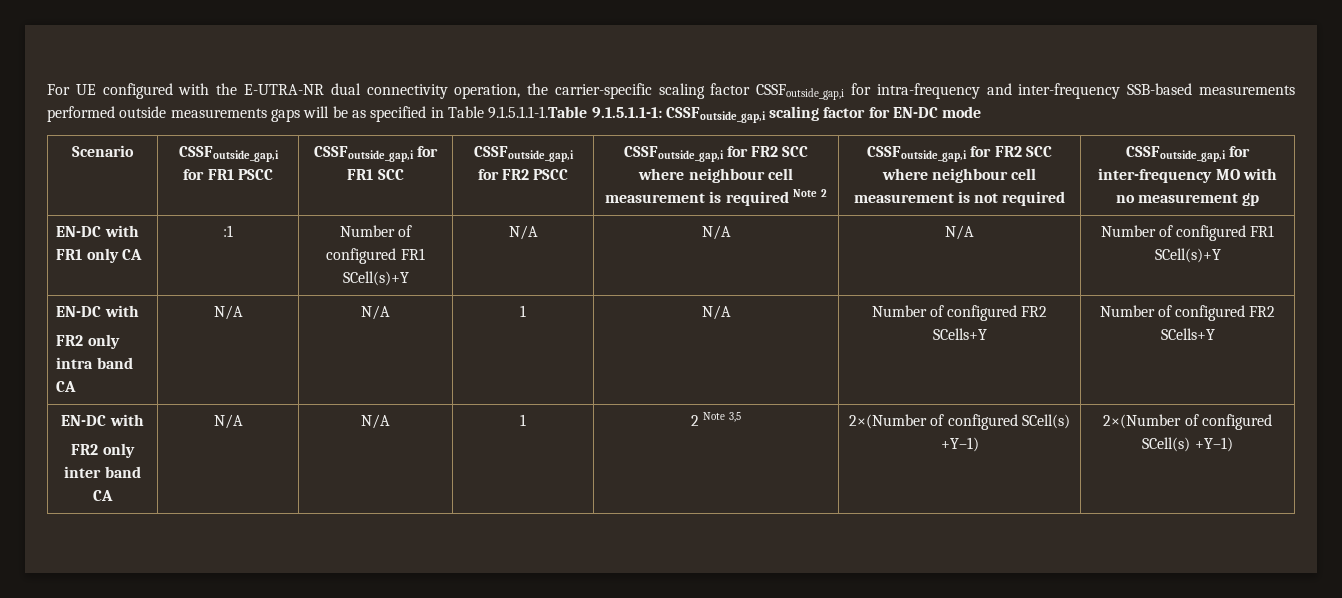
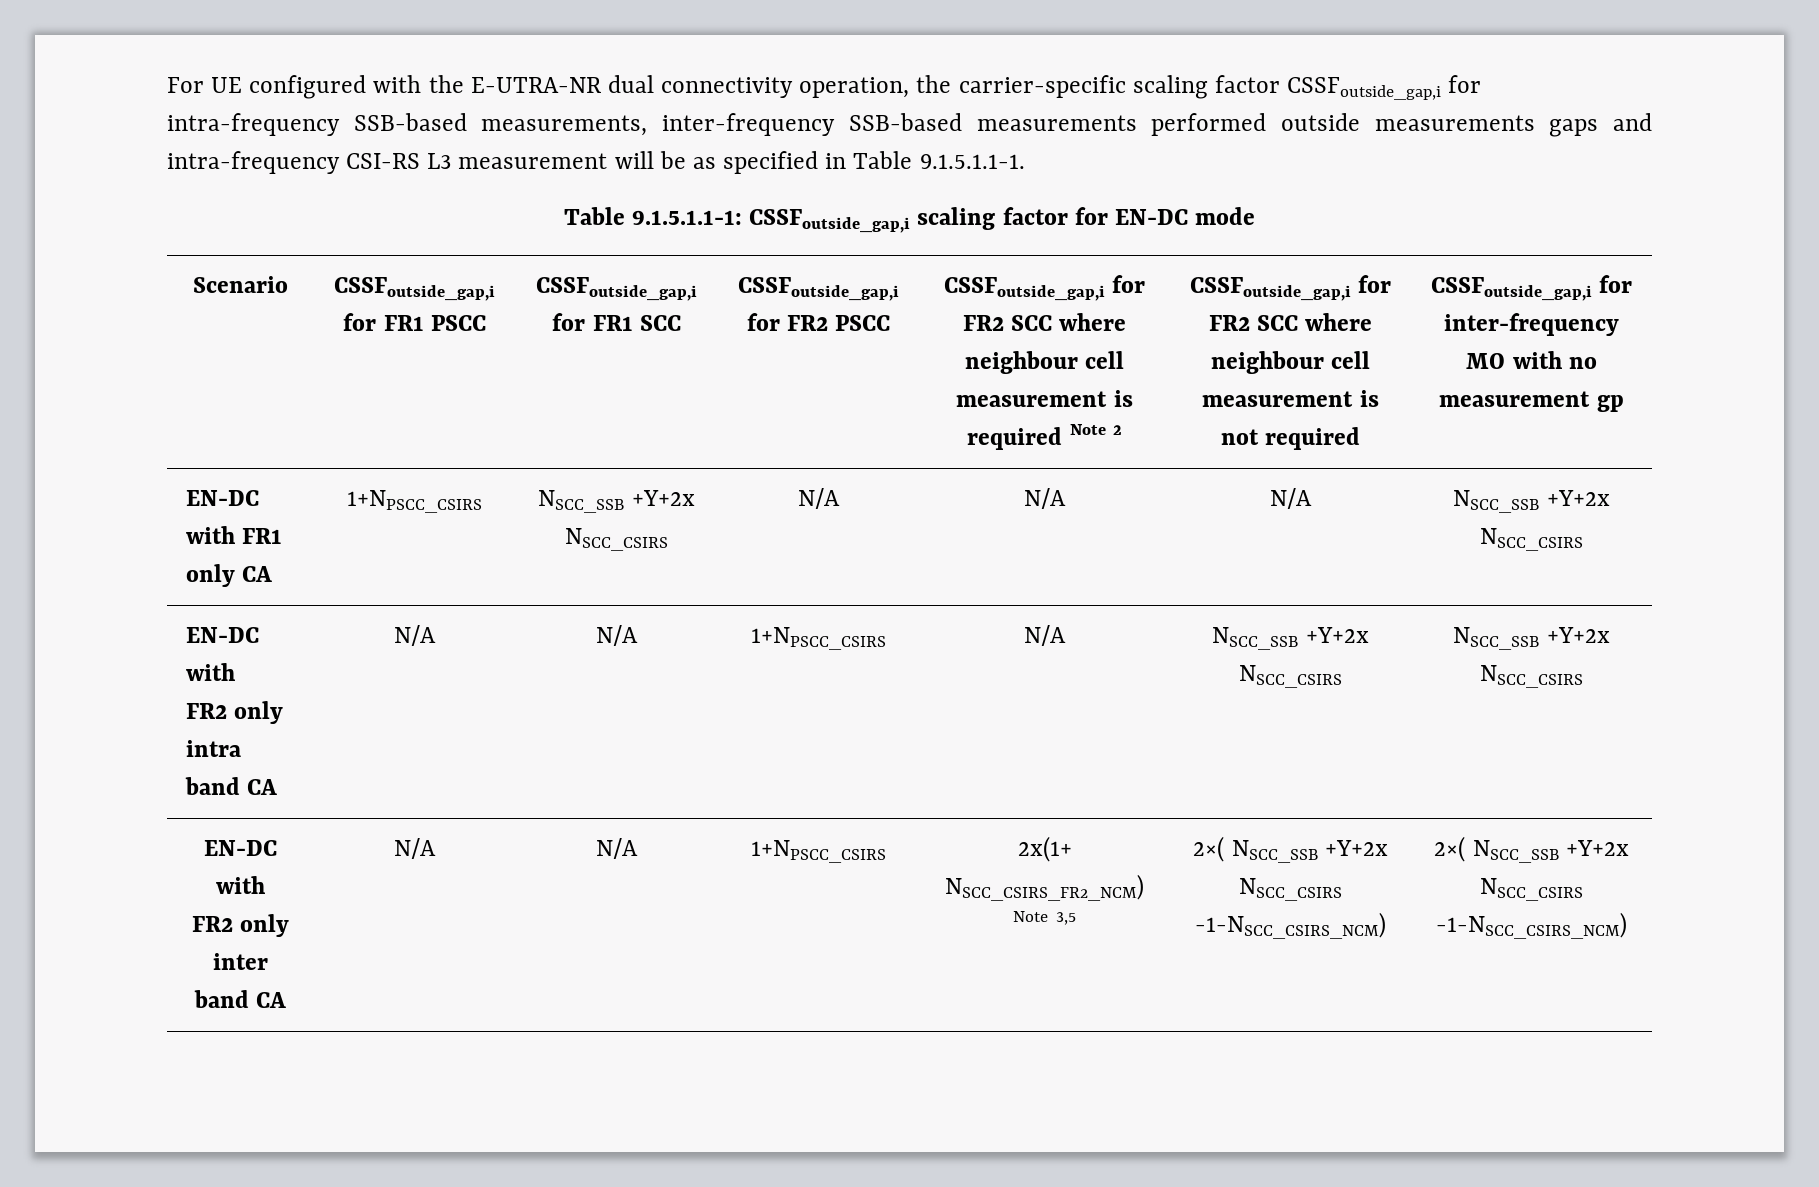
- For UE configured with the E-UTRA-NR dual connectivity operation, the carrier-specific scaling factor CSSFoutside_gap,i for intra-frequency and inter-frequency SSB-based measurements performed outside measurements gaps will be as specified in Table 9.1.5.1.1-1.Table 9.1.5.1.1-1: CSSFoutside_gap,i scaling factor for EN-DC mode
+ For UE configured with the E-UTRA-NR dual connectivity operation, the carrier-specific scaling factor CSSFoutside_gap,i for intra-frequency SSB-based measurements, inter-frequency SSB-based measurements performed outside measurements gaps and intra-frequency CSI-RS L3 measurement will be as specified in Table 9.1.5.1.1-1.
+ Table 9.1.5.1.1-1: CSSFoutside_gap,i scaling factor for EN-DC mode
- EN-DC with FR1 only CA | :1 | Number of configured FR1 SCell(s)+Y | N/A | N/A | N/A | Number of configured FR1 SCell(s)+Y
+ EN-DC with FR1 only CA | 1+NPSCC_CSIRS | NSCC_SSB +Y+2x NSCC_CSIRS | N/A | N/A | N/A | NSCC_SSB +Y+2x NSCC_CSIRS
  EN-DC with
- FR2 only intra band CA | N/A | N/A | 1 | N/A | Number of configured FR2 SCells+Y | Number of configured FR2 SCells+Y
+ FR2 only intra band CA | N/A | N/A | 1+NPSCC_CSIRS | N/A | NSCC_SSB +Y+2x NSCC_CSIRS | NSCC_SSB +Y+2x NSCC_CSIRS
  EN-DC with
- FR2 only inter band CA | N/A | N/A | 1 | 2 Note 3,5 | 2×(Number of configured SCell(s) +Y–1) | 2×(Number of configured SCell(s) +Y–1)
+ FR2 only inter band CA | N/A | N/A | 1+NPSCC_CSIRS | 2x(1+ NSCC_CSIRS_FR2_NCM) Note 3,5 | 2×( NSCC_SSB +Y+2x NSCC_CSIRS -1-NSCC_CSIRS_NCM) | 2×( NSCC_SSB +Y+2x NSCC_CSIRS -1-NSCC_CSIRS_NCM)

